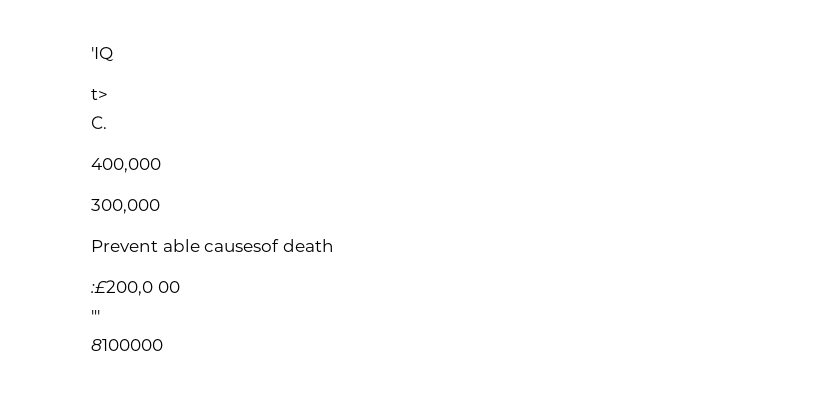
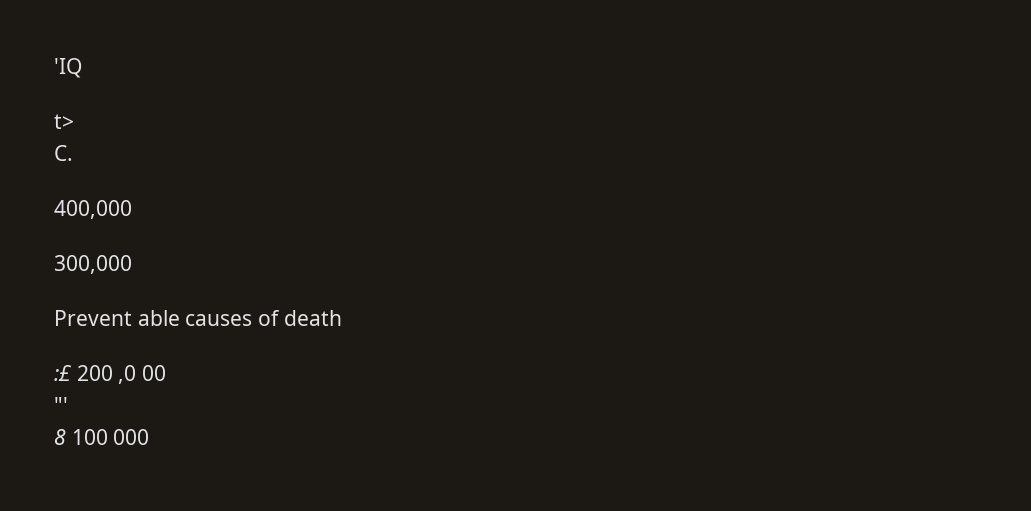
- Prevent able causesof death
+ Prevent able causes of death
- :£200,0 00
+ :£ 200 ,0 00
- 8100000
+ 8 100 000

